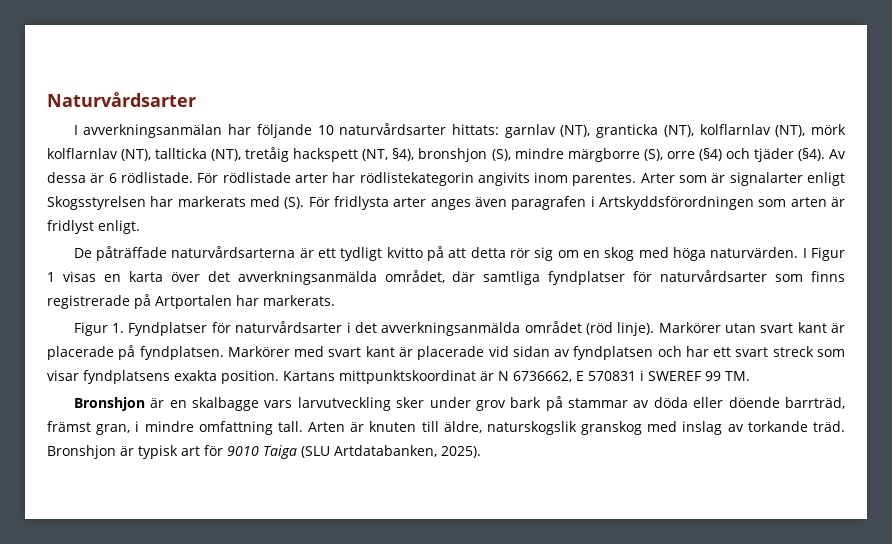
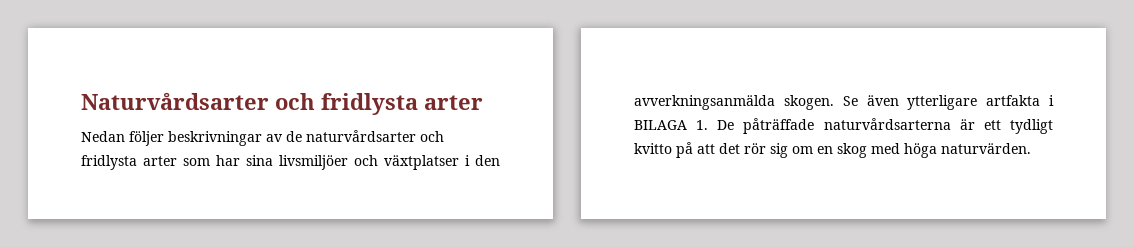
- Naturvårdsarter
- I avverkningsanmälan har följande 10 naturvårdsarter hittats: garnlav (NT), granticka (NT), kolflarnlav (NT), mörk kolflarnlav (NT), tallticka (NT), tretåig hackspett (NT, §4), bronshjon (S), mindre märgborre (S), orre (§4) och tjäder (§4). Av dessa är 6 rödlistade. För rödlistade arter har rödlistekategorin angivits inom parentes. Arter som är signalarter enligt Skogsstyrelsen har markerats med (S). För fridlysta arter anges även paragrafen i Artskyddsförordningen som arten är fridlyst enligt.
- De påträffade naturvårdsarterna är ett tydligt kvitto på att detta rör sig om en skog med höga naturvärden. I Figur 1 visas en karta över det avverkningsanmälda området, där samtliga fyndplatser för naturvårdsarter som finns registrerade på Artportalen har markerats.
- Figur 1. Fyndplatser för naturvårdsarter i det avverkningsanmälda området (röd linje). Markörer utan svart kant är placerade på fyndplatsen. Markörer med svart kant är placerade vid sidan av fyndplatsen och har ett svart streck som visar fyndplatsens exakta position. Kartans mittpunktskoordinat är N 6736662, E 570831 i SWEREF 99 TM.
- Bronshjon är en skalbagge vars larvutveckling sker under grov bark på stammar av döda eller döende barrträd, främst gran, i mindre omfattning tall. Arten är knuten till äldre, naturskogslik granskog med inslag av torkande träd. Bronshjon är typisk art för 9010 Taiga (SLU Artdatabanken, 2025).
+ Naturvårdsarter och fridlysta arter
+ Nedan följer beskrivningar av de naturvårdsarter och fridlysta arter som har sina livsmiljöer och växtplatser i den avverkningsanmälda skogen. Se även ytterligare artfakta i BILAGA 1. De påträffade naturvårdsarterna är ett tydligt kvitto på att det rör sig om en skog med höga naturvärden.

